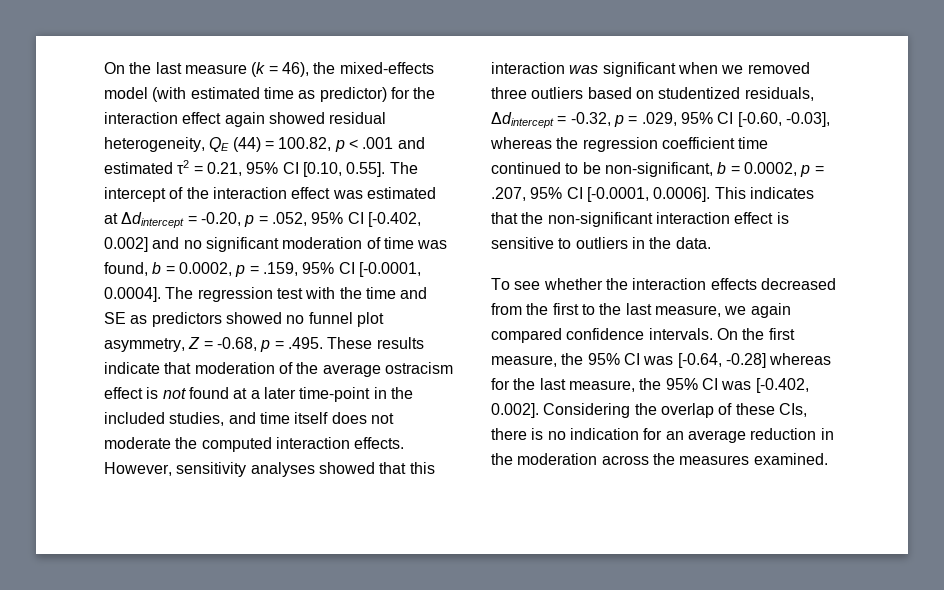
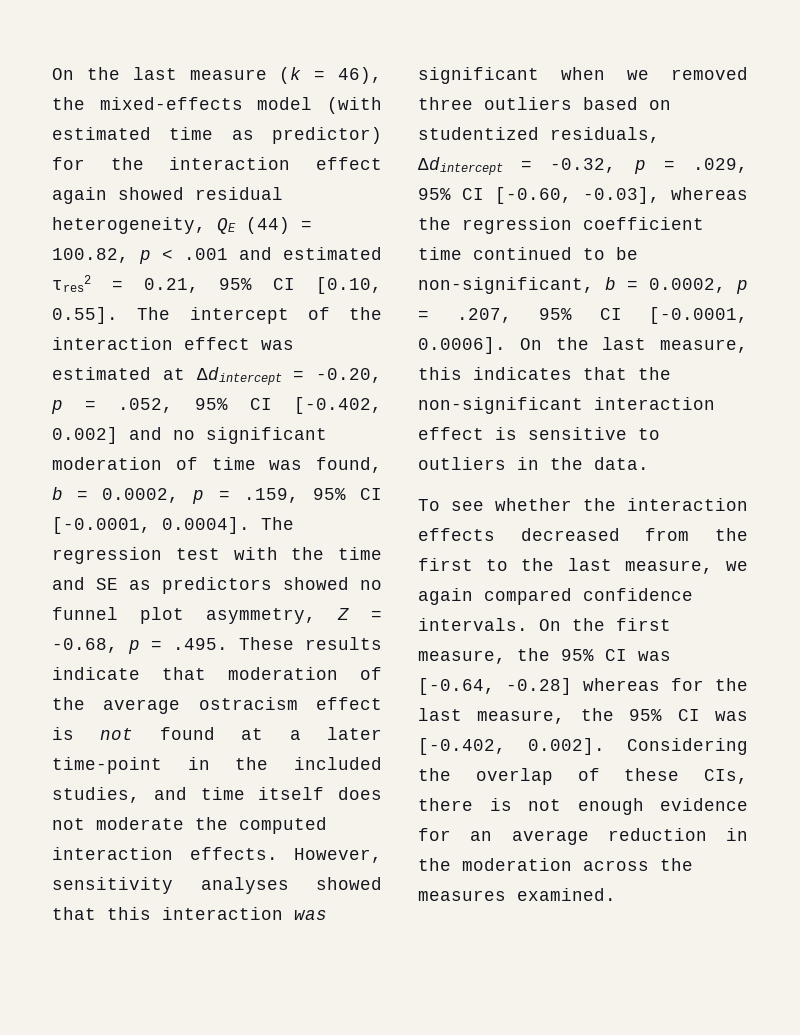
- On the last measure (k = 46), the mixed-effects model (with estimated time as predictor) for the interaction effect again showed residual heterogeneity, QE (44) = 100.82, p < .001 and estimated τ2 = 0.21, 95% CI [0.10, 0.55]. The intercept of the interaction effect was estimated at Δdintercept = -0.20, p = .052, 95% CI [-0.402, 0.002] and no significant moderation of time was found, b = 0.0002, p = .159, 95% CI [-0.0001, 0.0004]. The regression test with the time and SE as predictors showed no funnel plot asymmetry, Z = -0.68, p = .495. These results indicate that moderation of the average ostracism effect is not found at a later time-point in the included studies, and time itself does not moderate the computed interaction effects.
+ On the last measure (k = 46), the mixed-effects model (with estimated time as predictor) for the interaction effect again showed residual heterogeneity, QE (44) = 100.82, p < .001 and estimated τres2 = 0.21, 95% CI [0.10, 0.55]. The intercept of the interaction effect was estimated at Δdintercept = -0.20, p = .052, 95% CI [-0.402, 0.002] and no significant moderation of time was found, b = 0.0002, p = .159, 95% CI [-0.0001, 0.0004]. The regression test with the time and SE as predictors showed no funnel plot asymmetry, Z = -0.68, p = .495. These results indicate that moderation of the average ostracism effect is not found at a later time-point in the included studies, and time itself does not moderate the computed interaction effects.
- However, sensitivity analyses showed that this interaction was significant when we removed three outliers based on studentized residuals, Δdintercept = -0.32, p = .029, 95% CI [-0.60, -0.03], whereas the regression coefficient time continued to be non-significant, b = 0.0002, p = .207, 95% CI [-0.0001, 0.0006]. This indicates that the non-significant interaction effect is sensitive to outliers in the data.
+ However, sensitivity analyses showed that this interaction was significant when we removed three outliers based on studentized residuals, Δdintercept = -0.32, p = .029, 95% CI [-0.60, -0.03], whereas the regression coefficient time continued to be non-significant, b = 0.0002, p = .207, 95% CI [-0.0001, 0.0006]. On the last measure, this indicates that the non-significant interaction effect is sensitive to outliers in the data.
- On the first measure, the 95% CI was [-0.64, -0.28] whereas for the last measure, the 95% CI was [-0.402, 0.002]. Considering the overlap of these CIs, there is no indication for an average reduction in the moderation across the measures examined.
+ On the first measure, the 95% CI was [-0.64, -0.28] whereas for the last measure, the 95% CI was [-0.402, 0.002]. Considering the overlap of these CIs, there is not enough evidence for an average reduction in the moderation across the measures examined.

